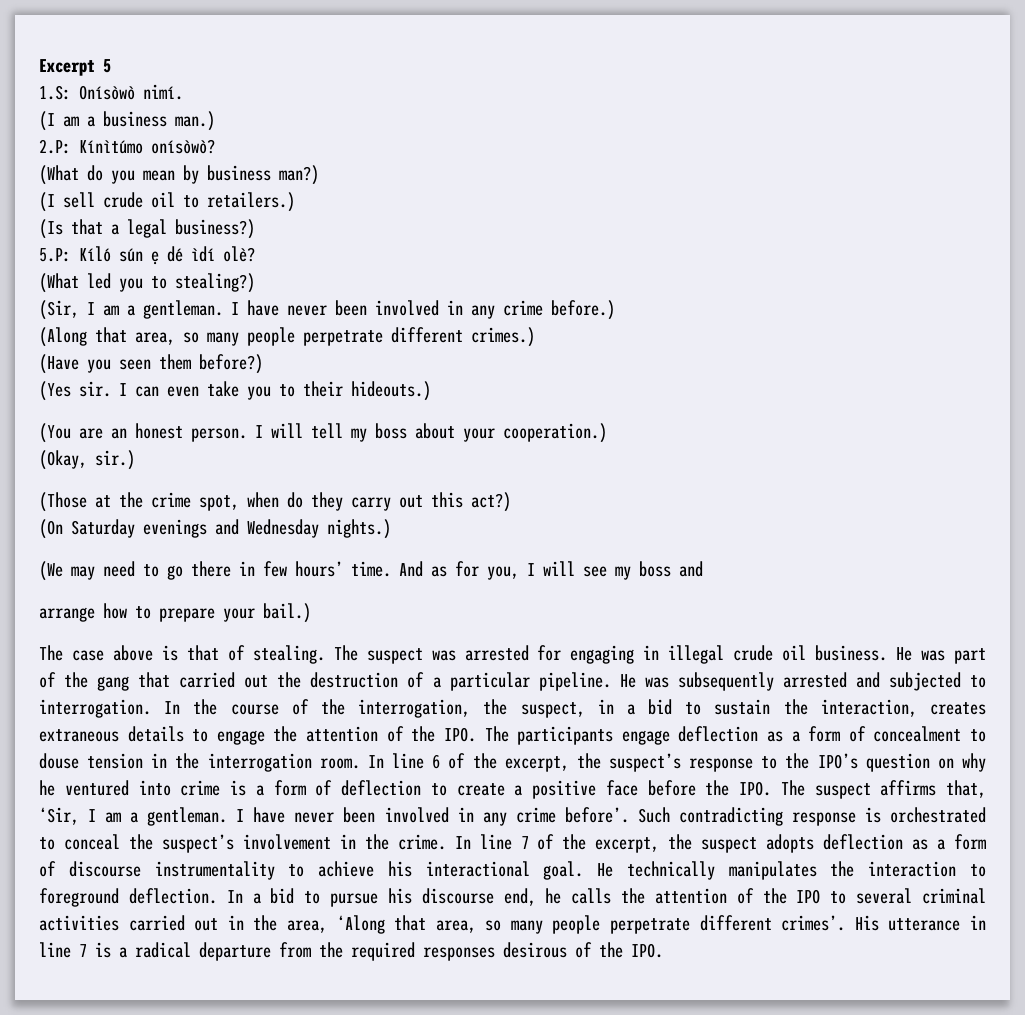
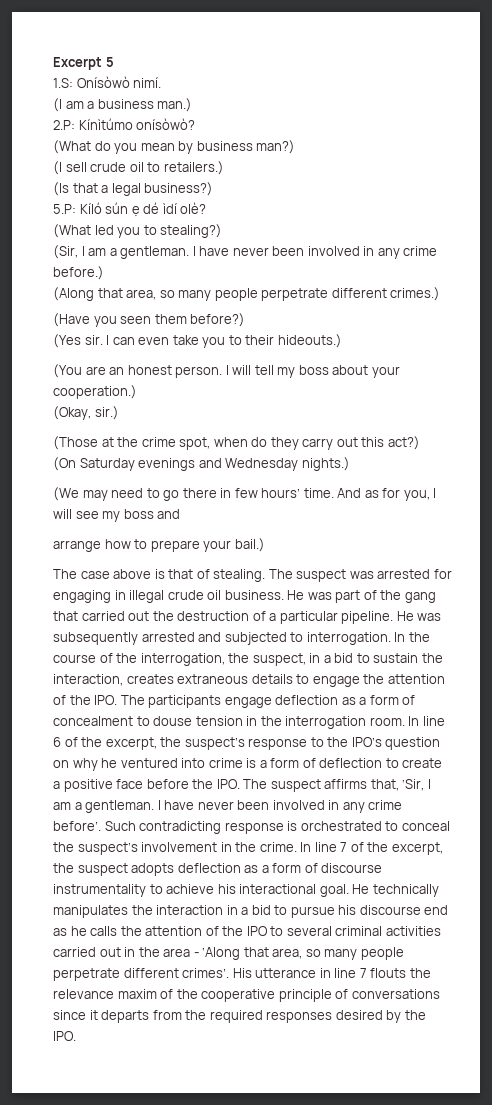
- He technically manipulates the interaction to foreground deflection. In a bid to pursue his discourse end, he calls the attention of the IPO to several criminal activities carried out in the area, ‘Along that area, so many people perpetrate different crimes’.
+ He technically manipulates the interaction in a bid to pursue his discourse end as he calls the attention of the IPO to several criminal activities carried out in the area - ‘Along that area, so many people perpetrate different crimes’.
- His utterance in line 7 is a radical departure from the required responses desirous of the IPO.
+ His utterance in line 7 flouts the relevance maxim of the cooperative principle of conversations since it departs from the required responses desired by the IPO.

